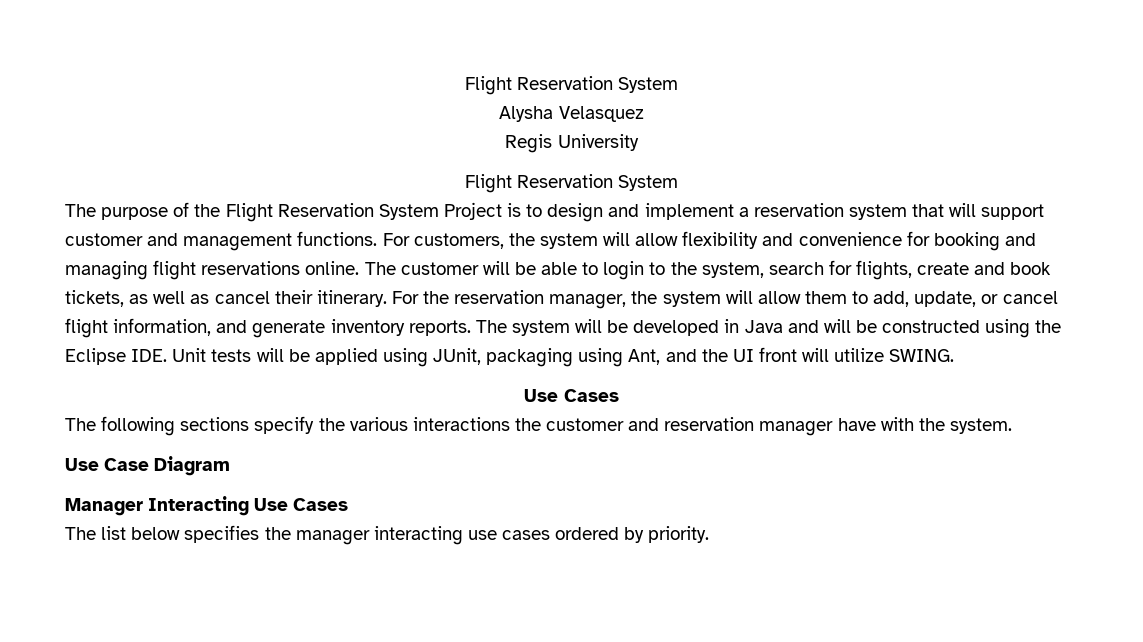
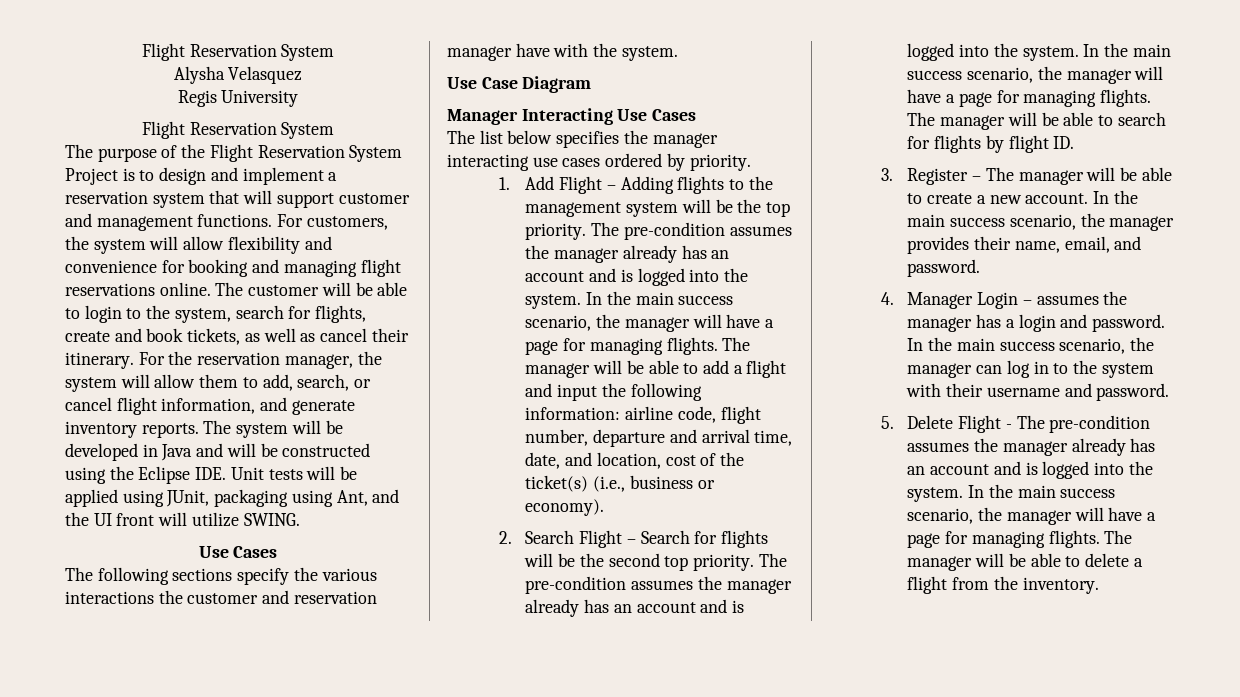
- For the reservation manager, the system will allow them to add, update, or cancel flight information, and generate inventory reports.
+ For the reservation manager, the system will allow them to add, search, or cancel flight information, and generate inventory reports.
+ 1. Add Flight – Adding flights to the management system will be the top priority. The pre-condition assumes the manager already has an account and is logged into the system. In the main success scenario, the manager will have a page for managing flights. The manager will be able to add a flight and input the following information: airline code, flight number, departure and arrival time, date, and location, cost of the ticket(s) (i.e., business or economy).
+ 2. Search Flight – Search for flights will be the second top priority. The pre-condition assumes the manager already has an account and is logged into the system. In the main success scenario, the manager will have a page for managing flights. The manager will be able to search for flights by flight ID.
+ 3. Register – The manager will be able to create a new account. In the main success scenario, the manager provides their name, email, and password.
+ 4. Manager Login – assumes the manager has a login and password. In the main success scenario, the manager can log in to the system with their username and password.
+ 5. Delete Flight - The pre-condition assumes the manager already has an account and is logged into the system. In the main success scenario, the manager will have a page for managing flights. The manager will be able to delete a flight from the inventory.

